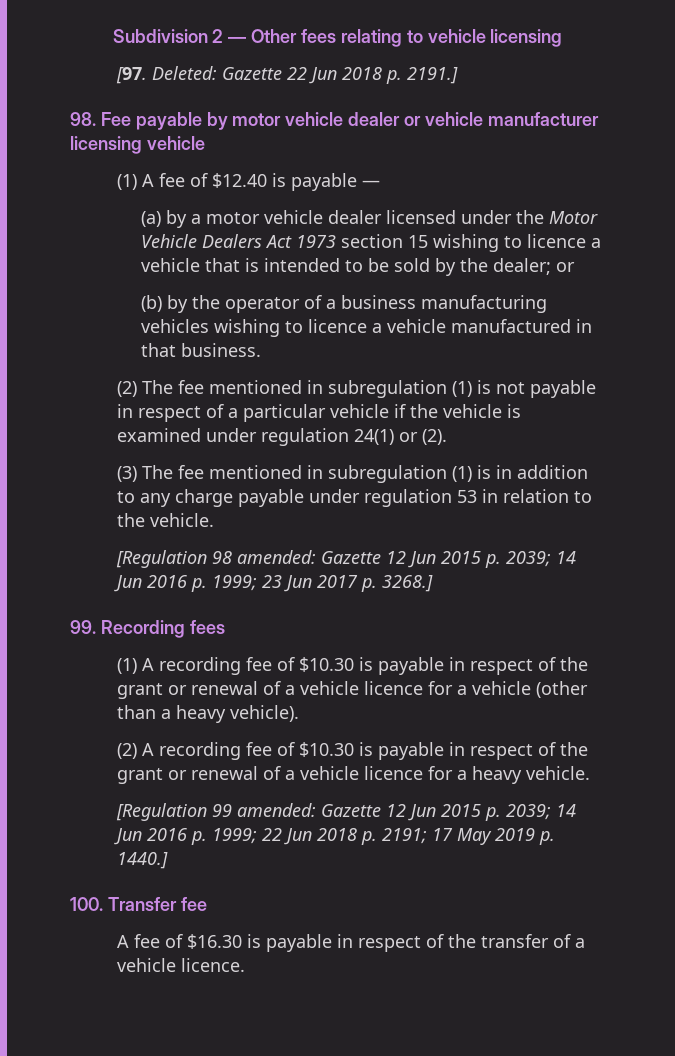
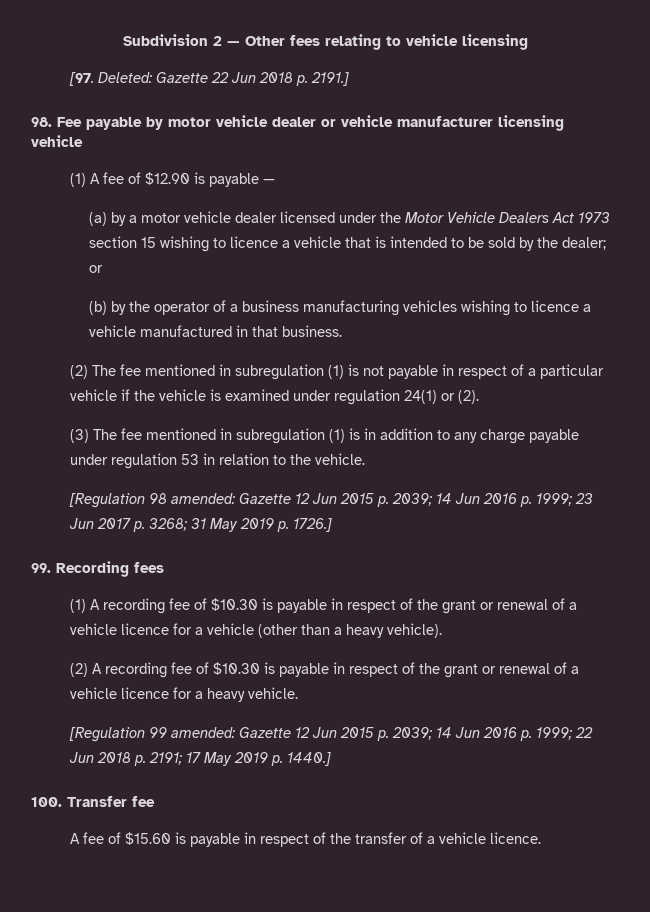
- (1) A fee of $12.40 is payable —
+ (1) A fee of $12.90 is payable —
- [Regulation 98 amended: Gazette 12 Jun 2015 p. 2039; 14 Jun 2016 p. 1999; 23 Jun 2017 p. 3268.]
+ [Regulation 98 amended: Gazette 12 Jun 2015 p. 2039; 14 Jun 2016 p. 1999; 23 Jun 2017 p. 3268; 31 May 2019 p. 1726.]
- A fee of $16.30 is payable in respect of the transfer of a vehicle licence.
+ A fee of $15.60 is payable in respect of the transfer of a vehicle licence.

